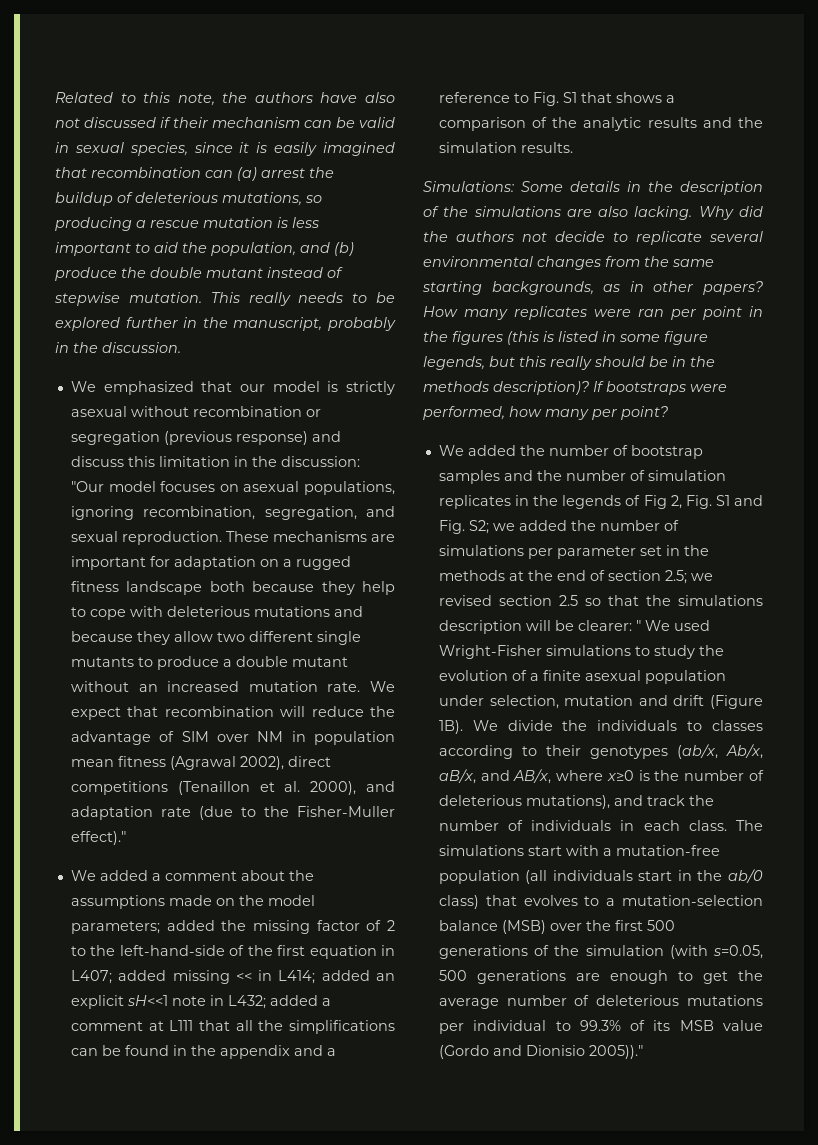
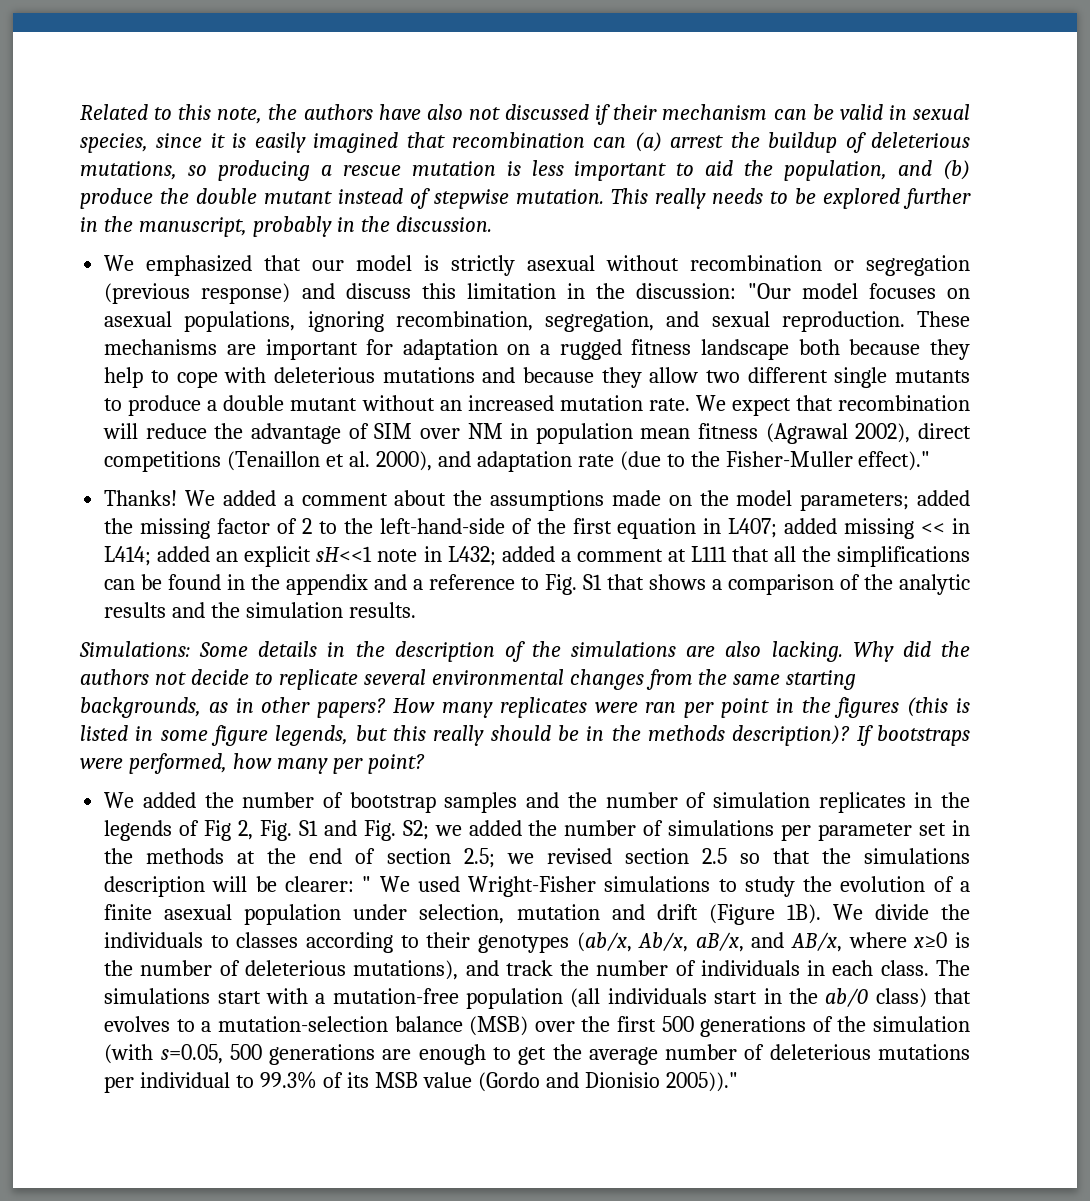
+ Thanks!

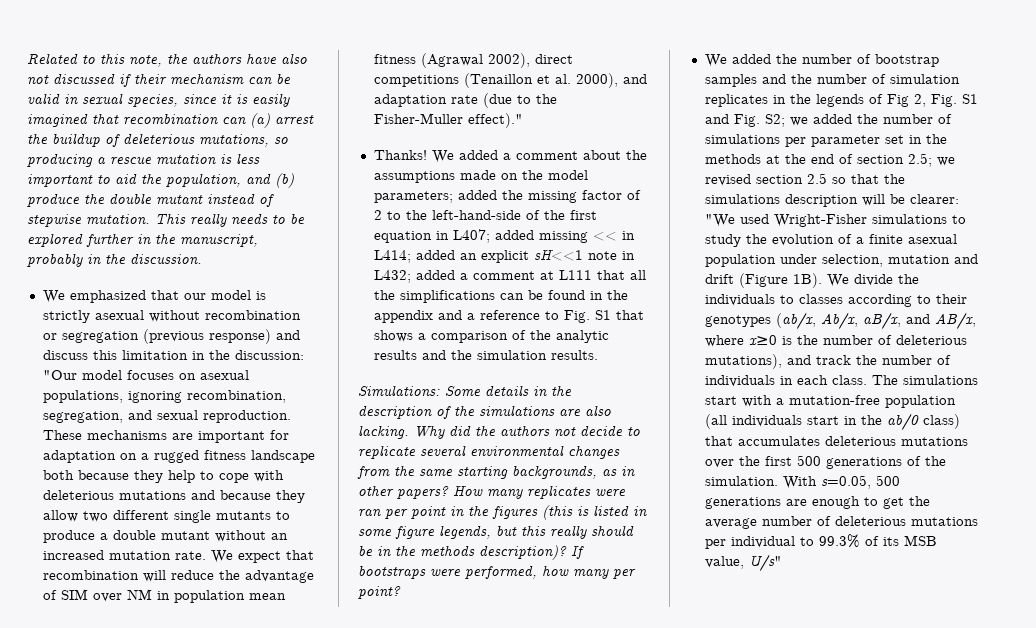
- " We used Wright-Fisher simulations to study the evolution of a finite asexual population under selection, mutation and drift (Figure 1B).
+ "We used Wright-Fisher simulations to study the evolution of a finite asexual population under selection, mutation and drift (Figure 1B).
- The simulations start with a mutation-free population (all individuals start in the ab/0 class) that evolves to a mutation-selection balance (MSB) over the first 500 generations of the simulation (with s=0.05, 500 generations are enough to get the average number of deleterious mutations per individual to 99.3% of its MSB value (Gordo and Dionisio 2005))."
+ The simulations start with a mutation-free population (all individuals start in the ab/0 class) that accumulates deleterious mutations over the first 500 generations of the simulation. With s=0.05, 500 generations are enough to get the average number of deleterious mutations per individual to 99.3% of its MSB value, U/s"

